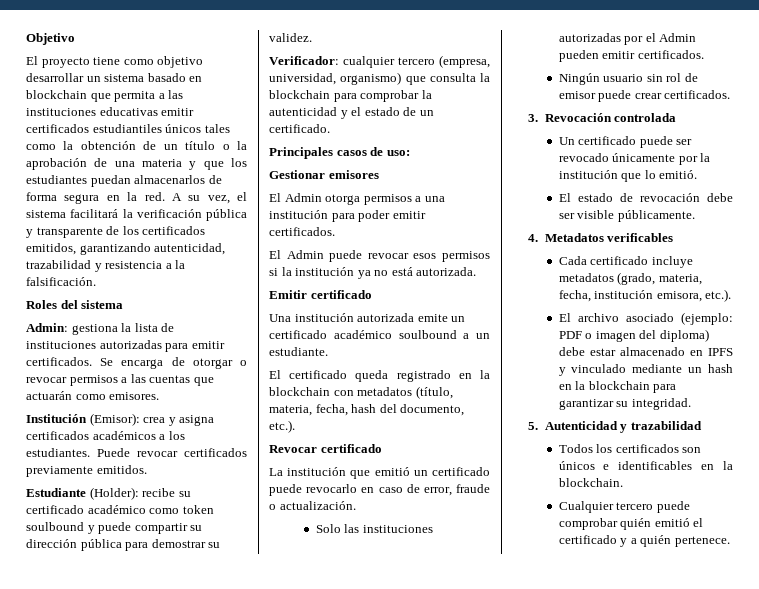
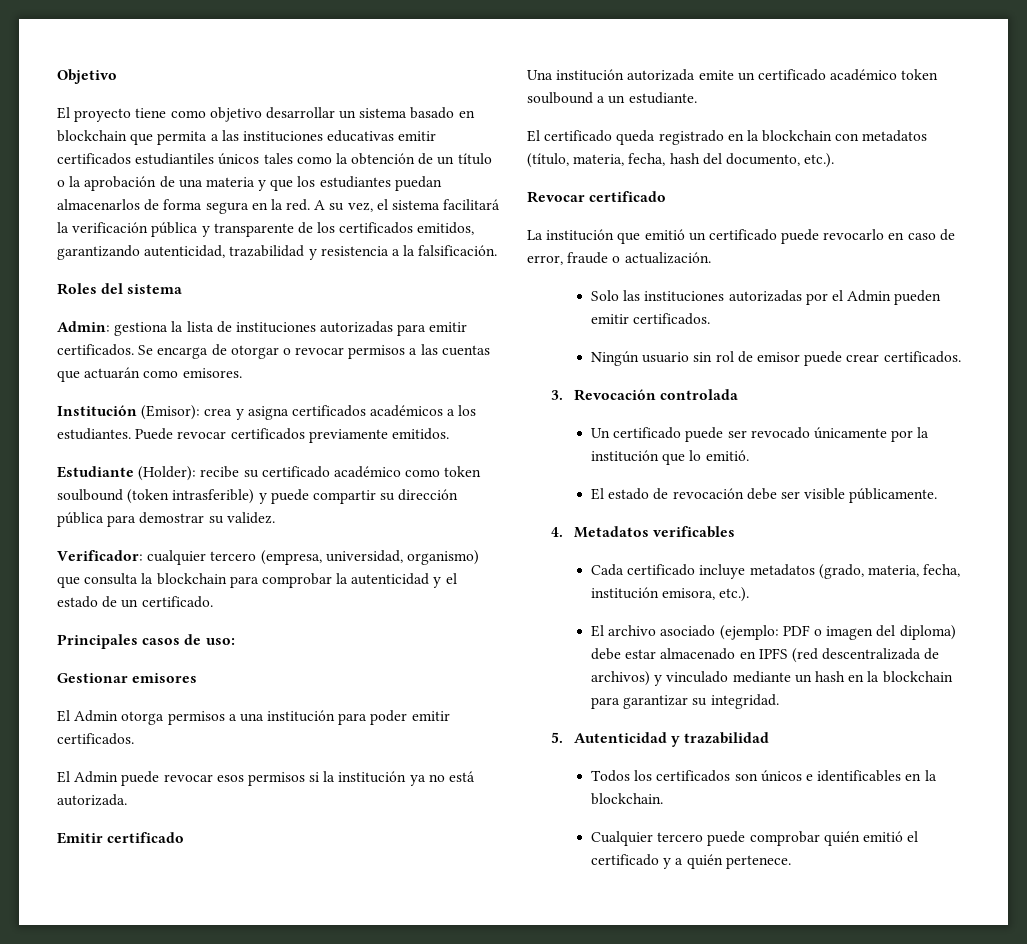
- Estudiante (Holder): recibe su certificado académico como token soulbound y puede compartir su dirección pública para demostrar su validez.
+ Estudiante (Holder): recibe su certificado académico como token soulbound (token intrasferible) y puede compartir su dirección pública para demostrar su validez.
- Una institución autorizada emite un certificado académico soulbound a un estudiante.
+ Una institución autorizada emite un certificado académico token soulbound a un estudiante.
- El archivo asociado (ejemplo: PDF o imagen del diploma) debe estar almacenado en IPFS y vinculado mediante un hash en la blockchain para garantizar su integridad.
+ El archivo asociado (ejemplo: PDF o imagen del diploma) debe estar almacenado en IPFS (red descentralizada de archivos) y vinculado mediante un hash en la blockchain para garantizar su integridad.

